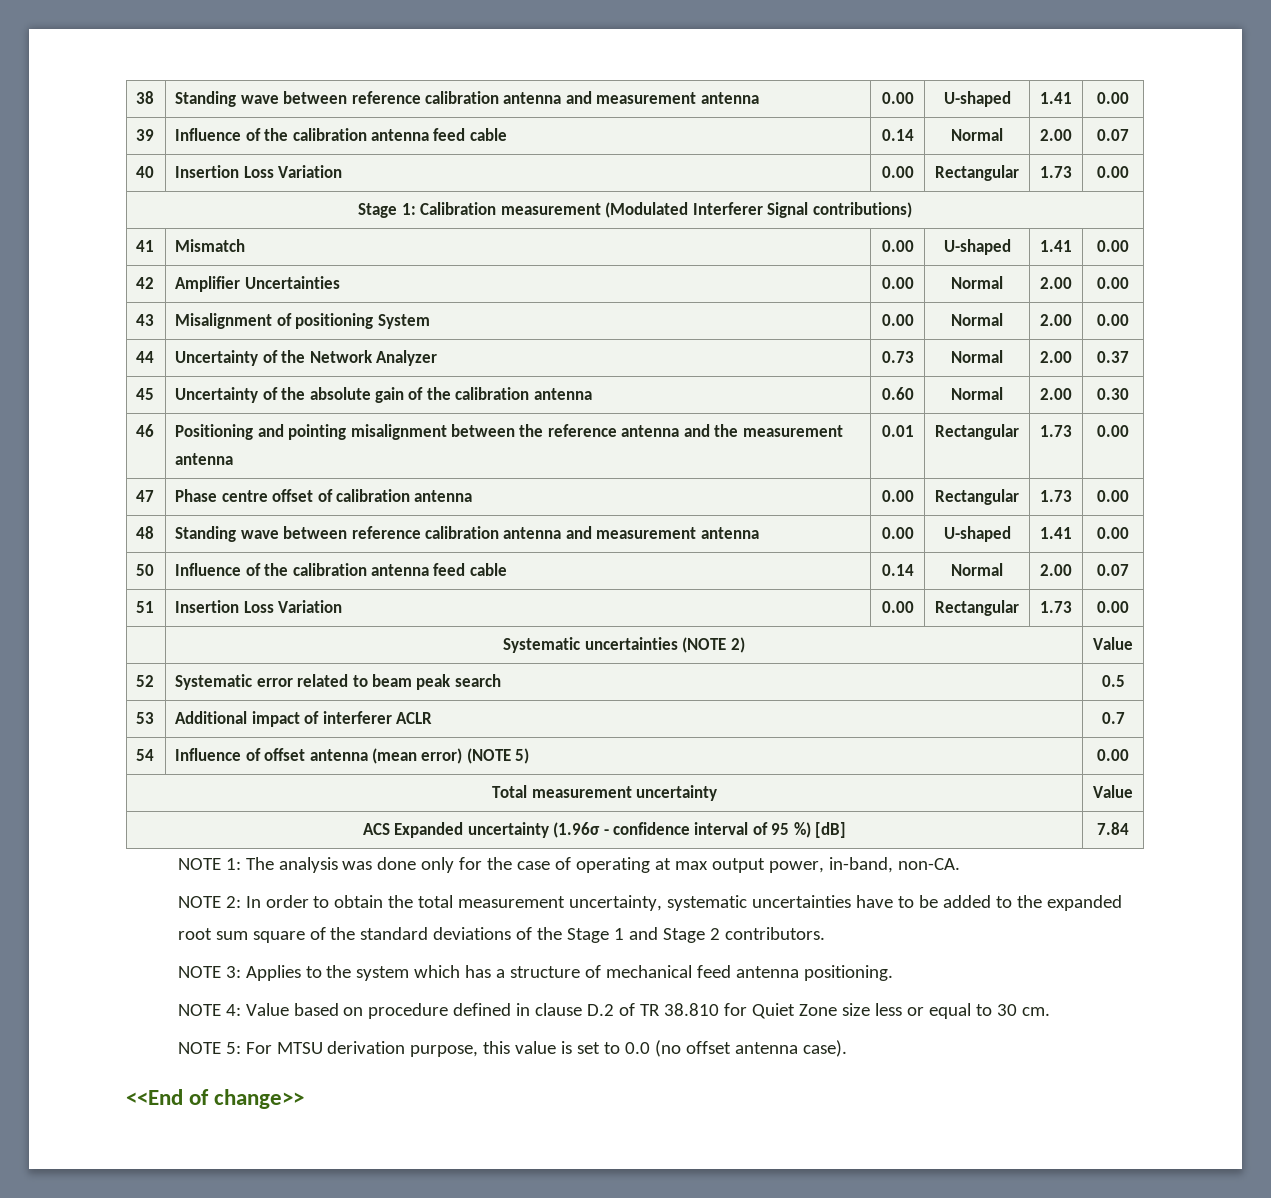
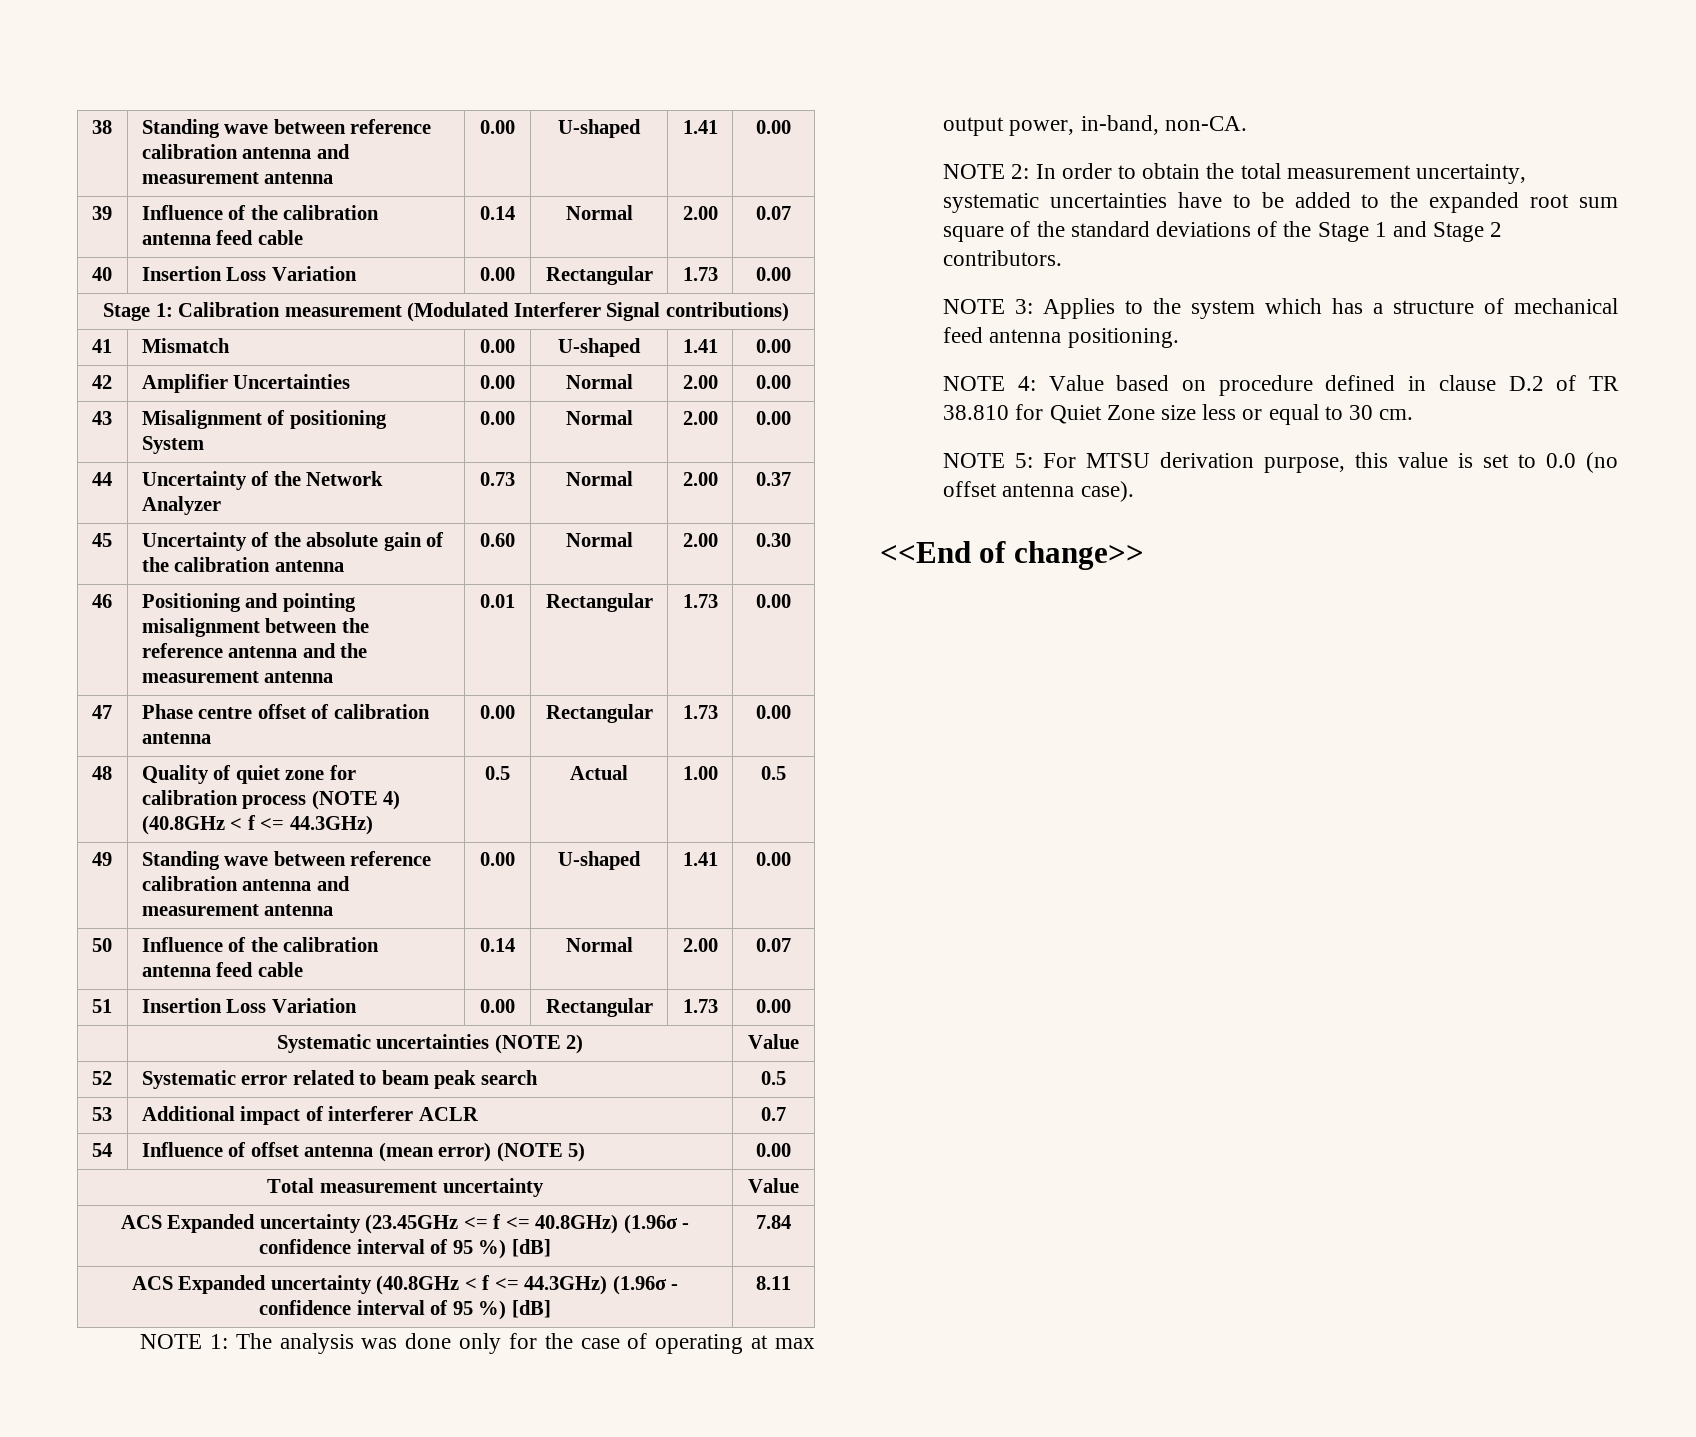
- 48 | Standing wave between reference calibration antenna and measurement antenna | 0.00 | U-shaped | 1.41 | 0.00
+ 48 | Quality of quiet zone for calibration process (NOTE 4) (40.8GHz < f <= 44.3GHz) | 0.5 | Actual | 1.00 | 0.5
+ 49 | Standing wave between reference calibration antenna and measurement antenna | 0.00 | U-shaped | 1.41 | 0.00
- ACS Expanded uncertainty (1.96σ - confidence interval of 95 %) [dB] | 7.84
+ ACS Expanded uncertainty (23.45GHz <= f <= 40.8GHz) (1.96σ - confidence interval of 95 %) [dB] | 7.84
+ ACS Expanded uncertainty (40.8GHz < f <= 44.3GHz) (1.96σ - confidence interval of 95 %) [dB] | 8.11

